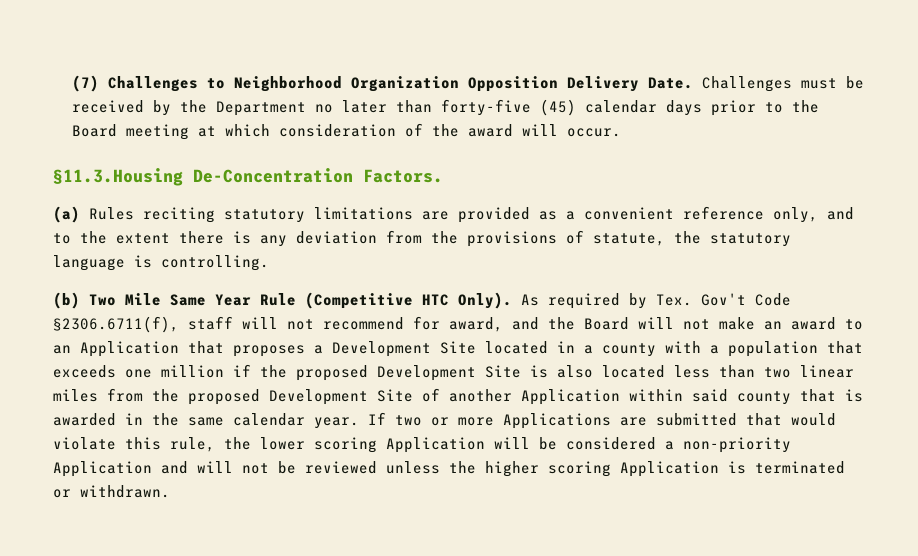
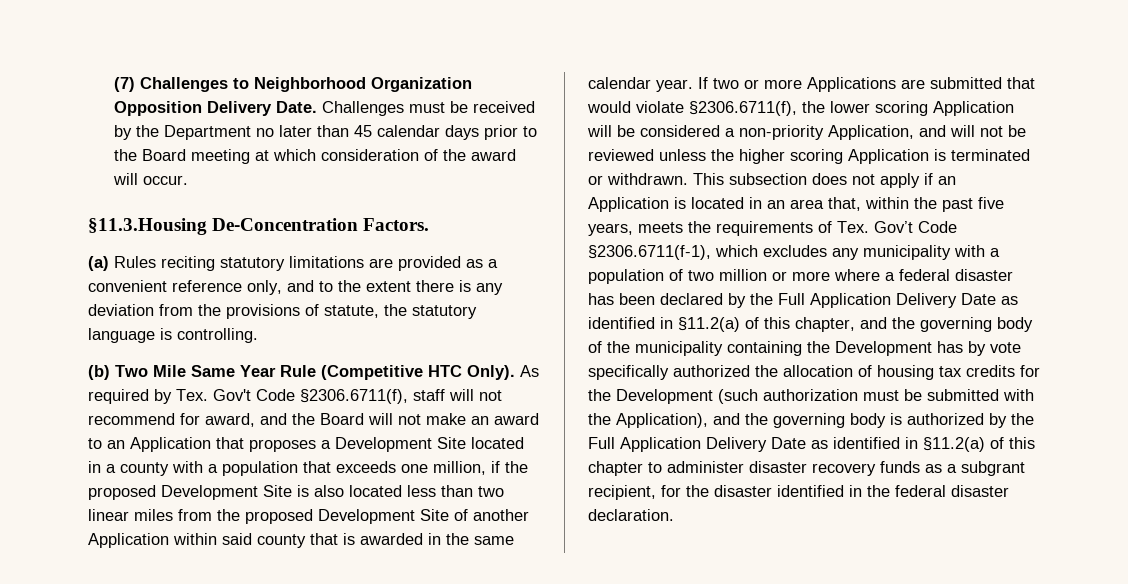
- Challenges must be received by the Department no later than forty-five (45) calendar days prior to the Board meeting at which consideration of the award will occur.
+ Challenges must be received by the Department no later than 45 calendar days prior to the Board meeting at which consideration of the award will occur.
- As required by Tex. Gov't Code §2306.6711(f), staff will not recommend for award, and the Board will not make an award to an Application that proposes a Development Site located in a county with a population that exceeds one million if the proposed Development Site is also located less than two linear miles from the proposed Development Site of another Application within said county that is awarded in the same calendar year.
+ As required by Tex. Gov't Code §2306.6711(f), staff will not recommend for award, and the Board will not make an award to an Application that proposes a Development Site located in a county with a population that exceeds one million, if the proposed Development Site is also located less than two linear miles from the proposed Development Site of another Application within said county that is awarded in the same calendar year.
- If two or more Applications are submitted that would violate this rule, the lower scoring Application will be considered a non-priority Application and will not be reviewed unless the higher scoring Application is terminated or withdrawn.
+ If two or more Applications are submitted that would violate §2306.6711(f), the lower scoring Application will be considered a non-priority Application, and will not be reviewed unless the higher scoring Application is terminated or withdrawn.
+ This subsection does not apply if an Application is located in an area that, within the past five years, meets the requirements of Tex. Gov’t Code §2306.6711(f-1), which excludes any municipality with a population of two million or more where a federal disaster has been declared by the Full Application Delivery Date as identified in §11.2(a) of this chapter, and the governing body of the municipality containing the Development has by vote specifically authorized the allocation of housing tax credits for the Development (such authorization must be submitted with the Application), and the governing body is authorized by the Full Application Delivery Date as identified in §11.2(a) of this chapter to administer disaster recovery funds as a subgrant recipient, for the disaster identified in the federal disaster declaration.

